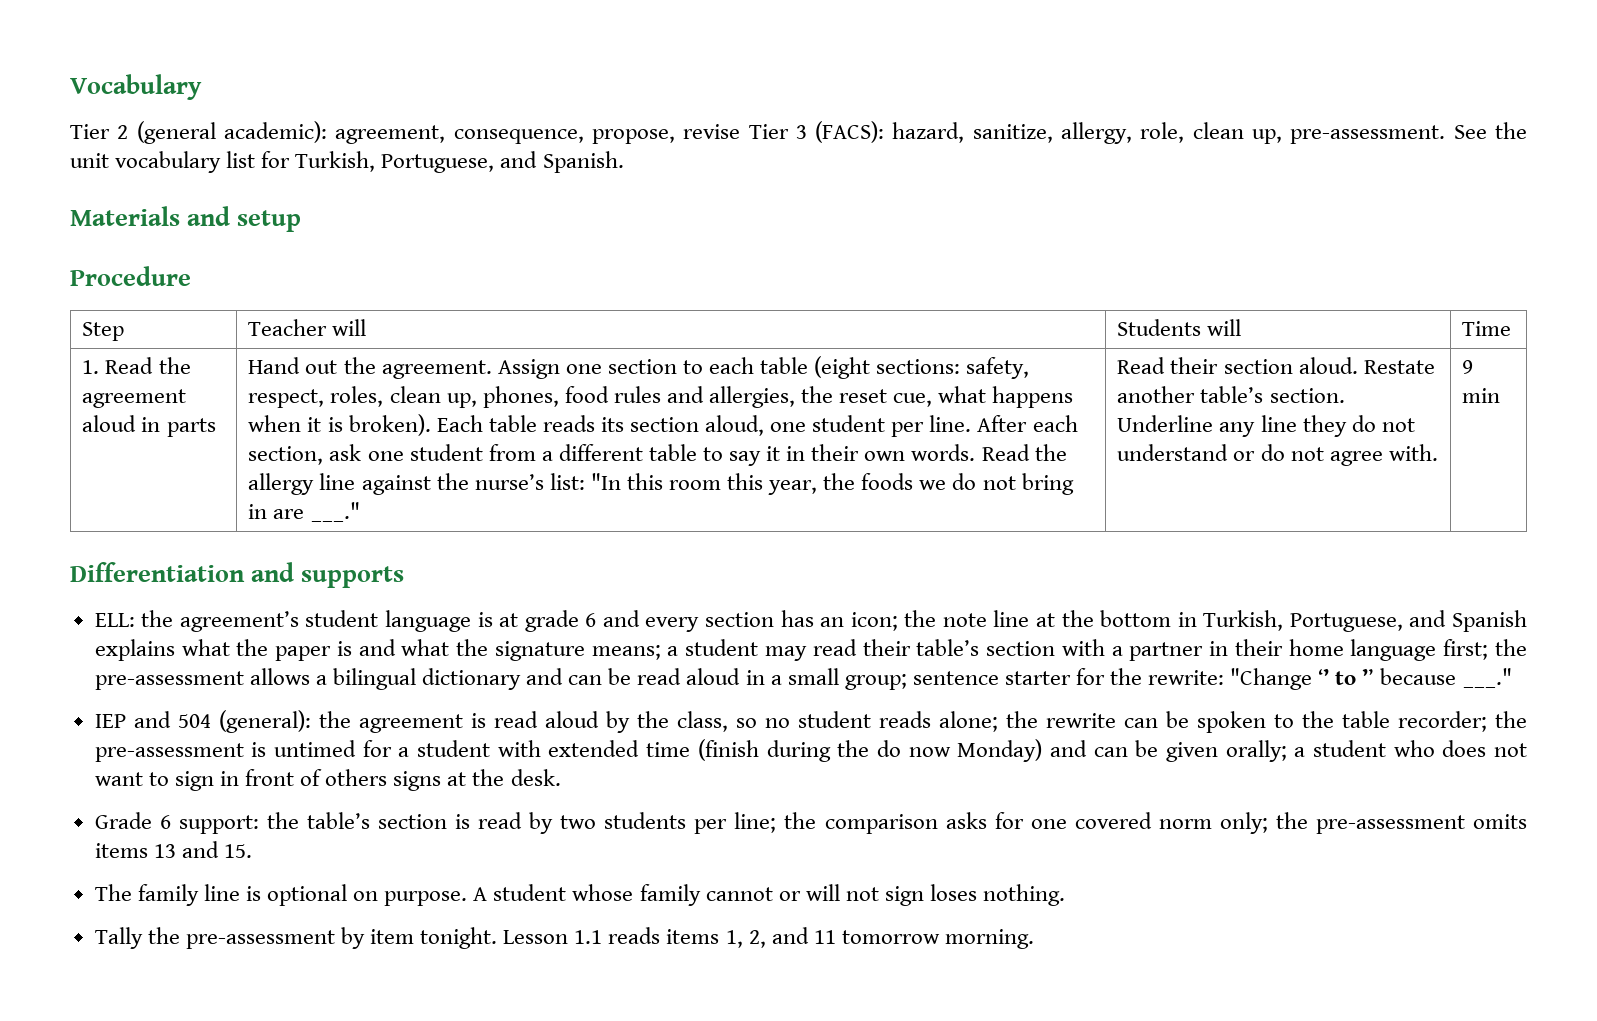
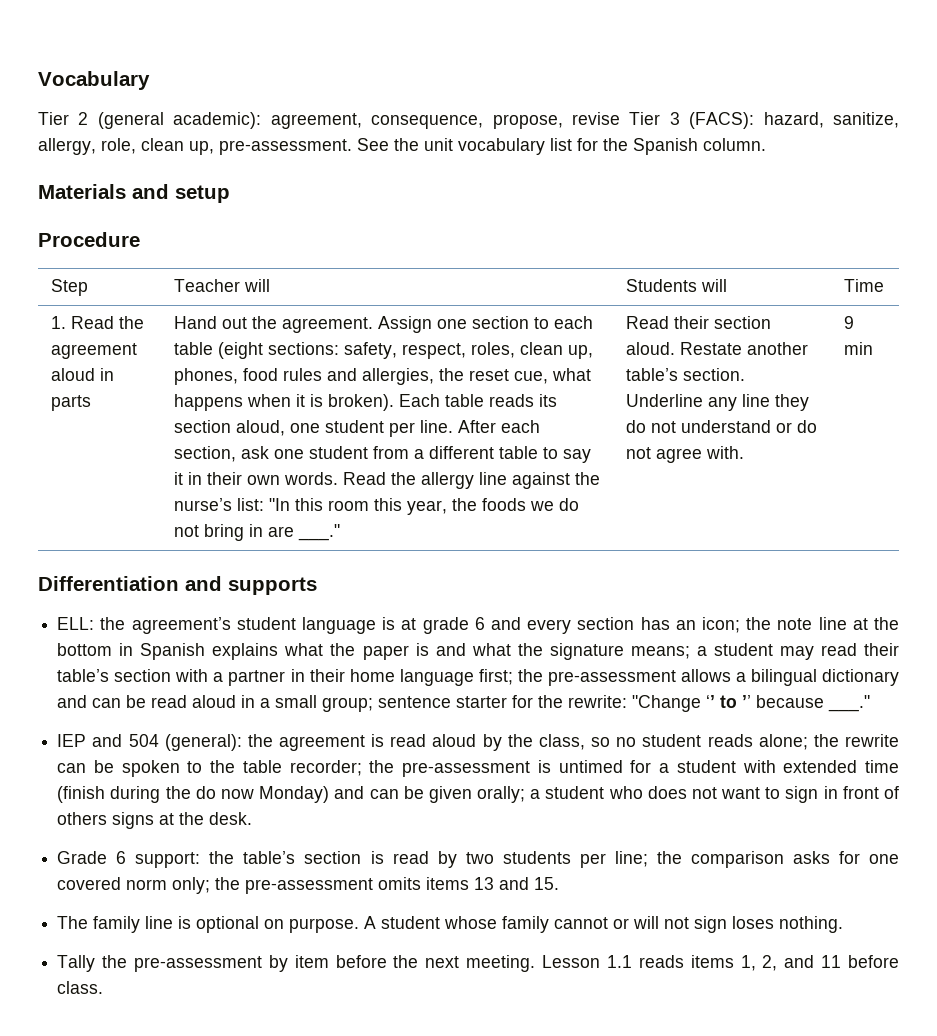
- See the unit vocabulary list for Turkish, Portuguese, and Spanish.
+ See the unit vocabulary list for the Spanish column.
- the note line at the bottom in Turkish, Portuguese, and Spanish explains what the paper is and what the signature means;
+ the note line at the bottom in Spanish explains what the paper is and what the signature means;
- Tally the pre-assessment by item tonight.
+ Tally the pre-assessment by item before the next meeting.
- Lesson 1.1 reads items 1, 2, and 11 tomorrow morning.
+ Lesson 1.1 reads items 1, 2, and 11 before class.

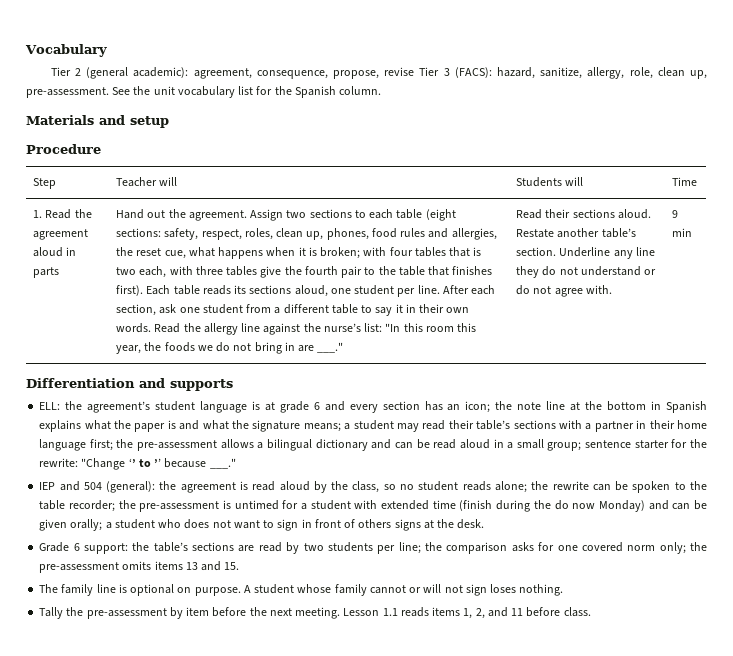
- Assign one section to each table (eight sections: safety, respect, roles, clean up, phones, food rules and allergies, the reset cue, what happens when it is broken).
+ Assign two sections to each table (eight sections: safety, respect, roles, clean up, phones, food rules and allergies, the reset cue, what happens when it is broken; with four tables that is two each, with three tables give the fourth pair to the table that finishes first).
- Each table reads its section aloud, one student per line.
+ Each table reads its sections aloud, one student per line.
- Read their section aloud.
+ Read their sections aloud.
- a student may read their table’s section with a partner in their home language first;
+ a student may read their table’s sections with a partner in their home language first;
- Grade 6 support: the table’s section is read by two students per line; the comparison asks for one covered norm only; the pre-assessment omits items 13 and 15.
+ Grade 6 support: the table’s sections are read by two students per line; the comparison asks for one covered norm only; the pre-assessment omits items 13 and 15.

